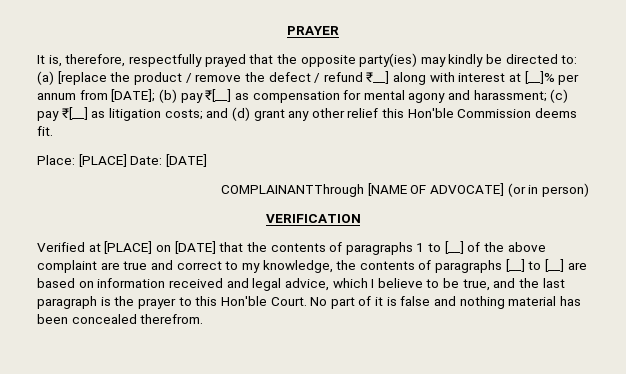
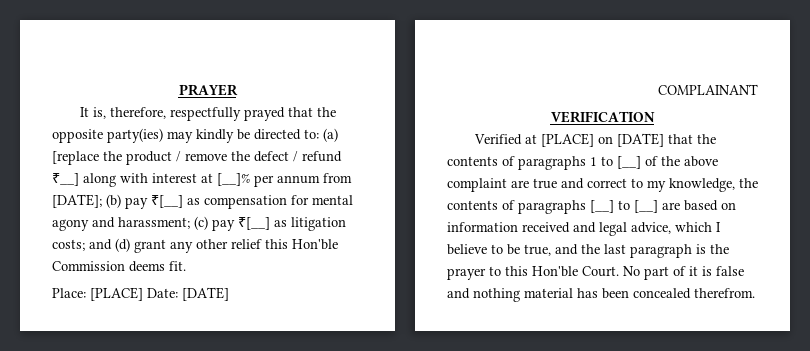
- COMPLAINANTThrough [NAME OF ADVOCATE] (or in person)
+ COMPLAINANT

